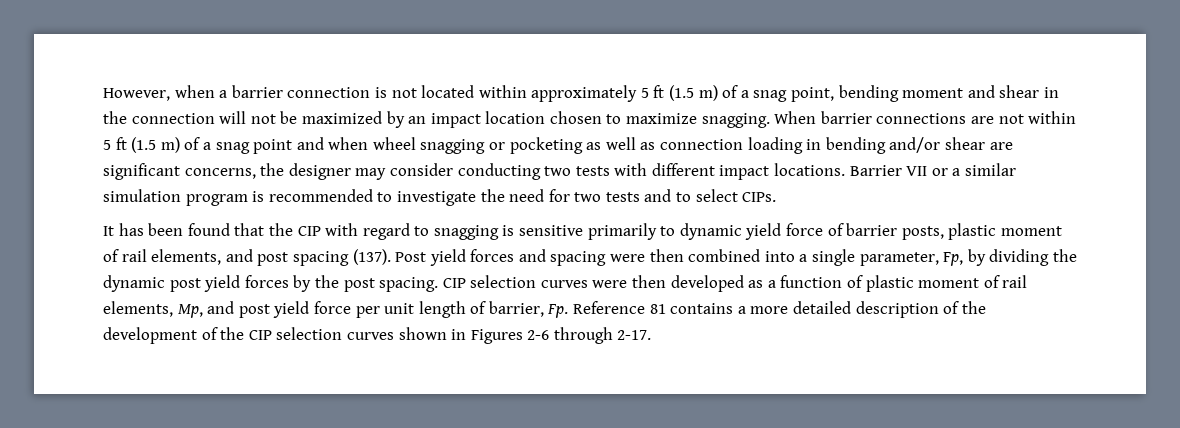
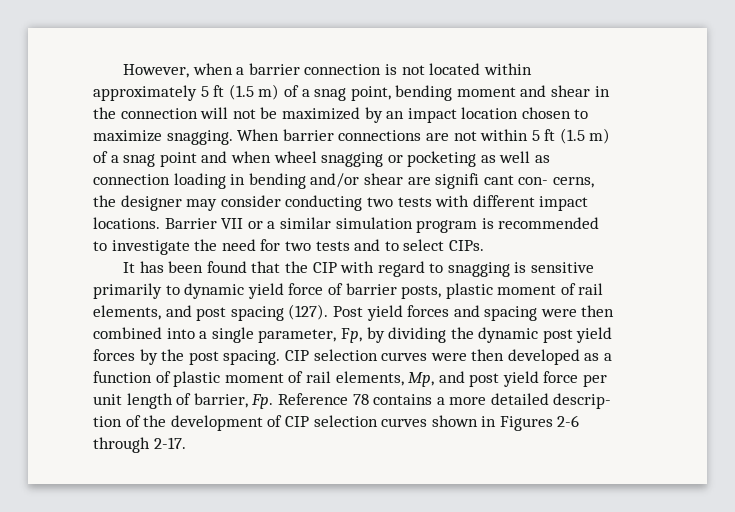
- When barrier connections are not within 5 ft (1.5 m) of a snag point and when wheel snagging or pocketing as well as connection loading in bending and/or shear are significant concerns, the designer may consider conducting two tests with different impact locations.
+ When barrier connections are not within 5 ft (1.5 m) of a snag point and when wheel snagging or pocketing as well as connection loading in bending and/or shear are signifi cant con- cerns, the designer may consider conducting two tests with different impact locations.
- It has been found that the CIP with regard to snagging is sensitive primarily to dynamic yield force of barrier posts, plastic moment of rail elements, and post spacing (137).
+ It has been found that the CIP with regard to snagging is sensitive primarily to dynamic yield force of barrier posts, plastic moment of rail elements, and post spacing (127).
- CIP selection curves were then developed as a function of plastic moment of rail elements, Mp, and post yield force per unit length of barrier, Fp. Reference 81 contains a more detailed description of the development of the CIP selection curves shown in Figures 2-6 through 2-17.
+ CIP selection curves were then developed as a function of plastic moment of rail elements, Mp, and post yield force per unit length of barrier, Fp. Reference 78 contains a more detailed descrip- tion of the development of CIP selection curves shown in Figures 2-6 through 2-17.

